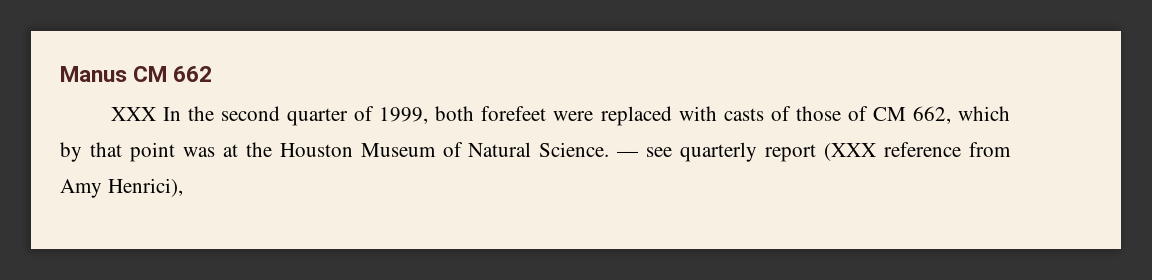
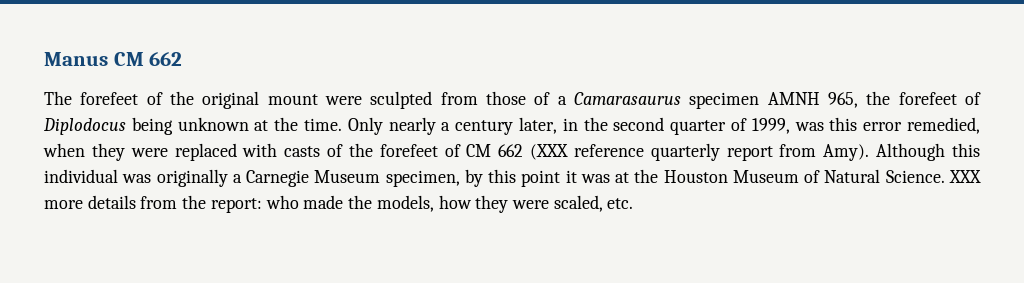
- XXX In the second quarter of 1999, both forefeet were replaced with casts of those of CM 662, which by that point was at the Houston Museum of Natural Science.
+ The forefeet of the original mount were sculpted from those of a Camarasaurus specimen AMNH 965, the forefeet of Diplodocus being unknown at the time. Only nearly a century later, in the second quarter of 1999, was this error remedied, when they were replaced with casts of the forefeet of CM 662 (XXX reference quarterly report from Amy). Although this individual was originally a Carnegie Museum specimen, by this point it was at the Houston Museum of Natural Science.
- — see quarterly report (XXX reference from Amy Henrici),
+ XXX more details from the report: who made the models, how they were scaled, etc.

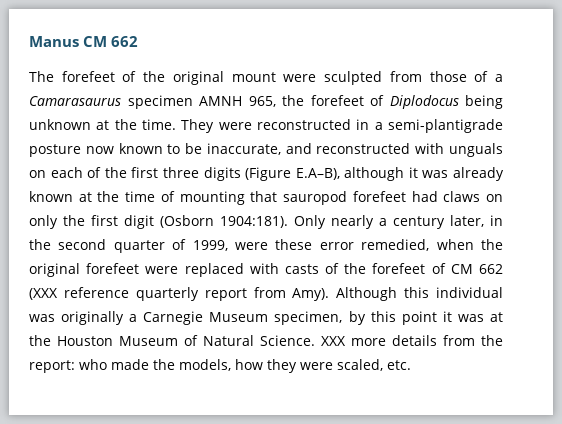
+ They were reconstructed in a semi-plantigrade posture now known to be inaccurate, and reconstructed with unguals on each of the first three digits (Figure E.A–B), although it was already known at the time of mounting that sauropod forefeet had claws on only the first digit (Osborn 1904:181).
- Only nearly a century later, in the second quarter of 1999, was this error remedied, when they were replaced with casts of the forefeet of CM 662 (XXX reference quarterly report from Amy).
+ Only nearly a century later, in the second quarter of 1999, were these error remedied, when the original forefeet were replaced with casts of the forefeet of CM 662 (XXX reference quarterly report from Amy).

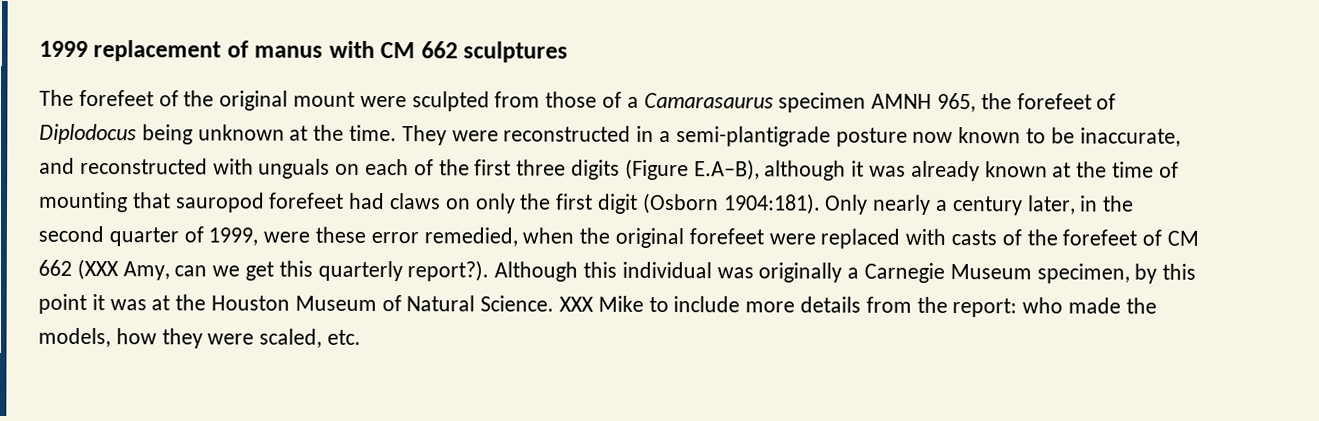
- Manus CM 662
+ 1999 replacement of manus with CM 662 sculptures
- Only nearly a century later, in the second quarter of 1999, were these error remedied, when the original forefeet were replaced with casts of the forefeet of CM 662 (XXX reference quarterly report from Amy).
+ Only nearly a century later, in the second quarter of 1999, were these error remedied, when the original forefeet were replaced with casts of the forefeet of CM 662 (XXX Amy, can we get this quarterly report?).
- XXX more details from the report: who made the models, how they were scaled, etc.
+ XXX Mike to include more details from the report: who made the models, how they were scaled, etc.

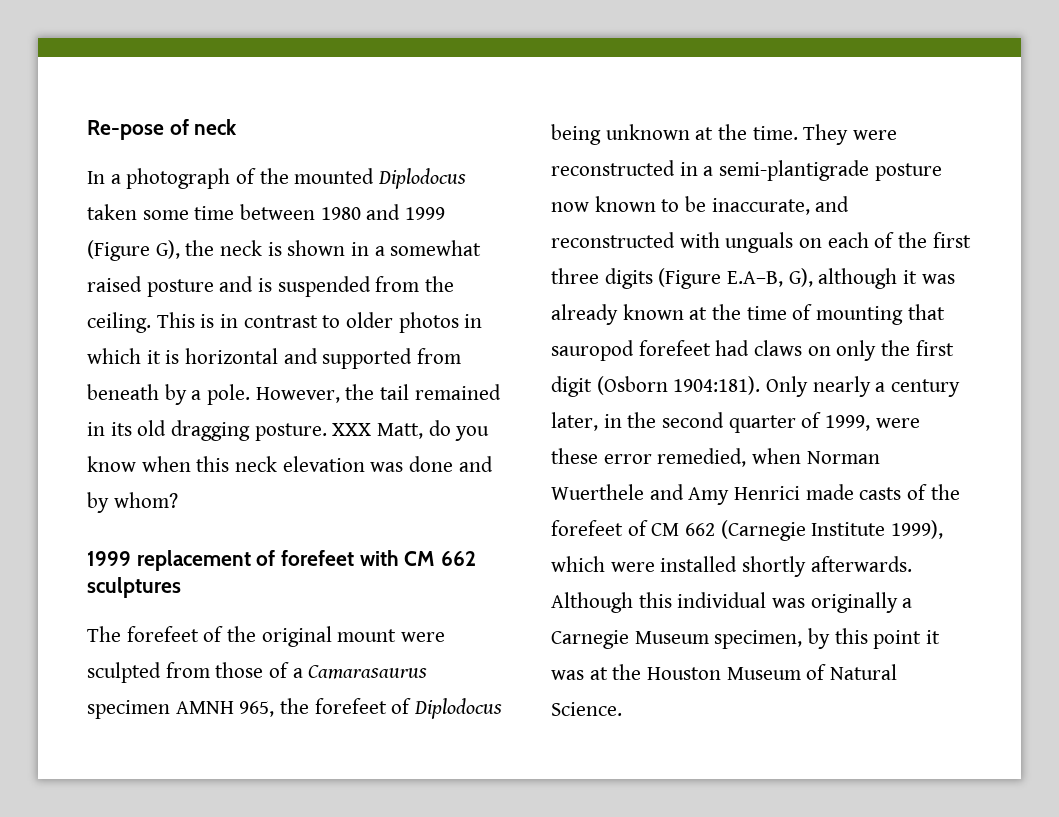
+ Re-pose of neck
+ In a photograph of the mounted Diplodocus taken some time between 1980 and 1999 (Figure G), the neck is shown in a somewhat raised posture and is suspended from the ceiling. This is in contrast to older photos in which it is horizontal and supported from beneath by a pole. However, the tail remained in its old dragging posture. XXX Matt, do you know when this neck elevation was done and by whom?
- 1999 replacement of manus with CM 662 sculptures
+ 1999 replacement of forefeet with CM 662 sculptures
- They were reconstructed in a semi-plantigrade posture now known to be inaccurate, and reconstructed with unguals on each of the first three digits (Figure E.A–B), although it was already known at the time of mounting that sauropod forefeet had claws on only the first digit (Osborn 1904:181).
+ They were reconstructed in a semi-plantigrade posture now known to be inaccurate, and reconstructed with unguals on each of the first three digits (Figure E.A–B, G), although it was already known at the time of mounting that sauropod forefeet had claws on only the first digit (Osborn 1904:181).
- Only nearly a century later, in the second quarter of 1999, were these error remedied, when the original forefeet were replaced with casts of the forefeet of CM 662 (XXX Amy, can we get this quarterly report?).
+ Only nearly a century later, in the second quarter of 1999, were these error remedied, when Norman Wuerthele and Amy Henrici made casts of the forefeet of CM 662 (Carnegie Institute 1999), which were installed shortly afterwards.
- XXX Mike to include more details from the report: who made the models, how they were scaled, etc.

